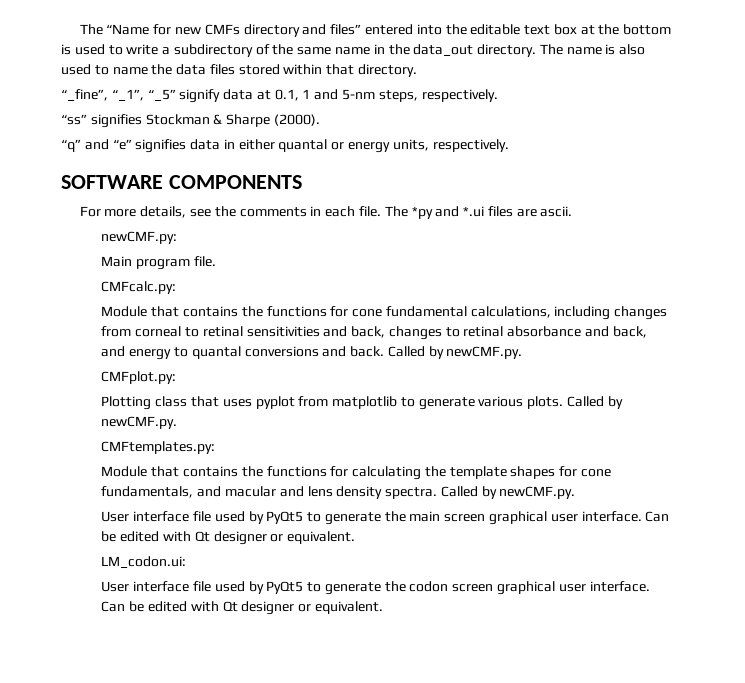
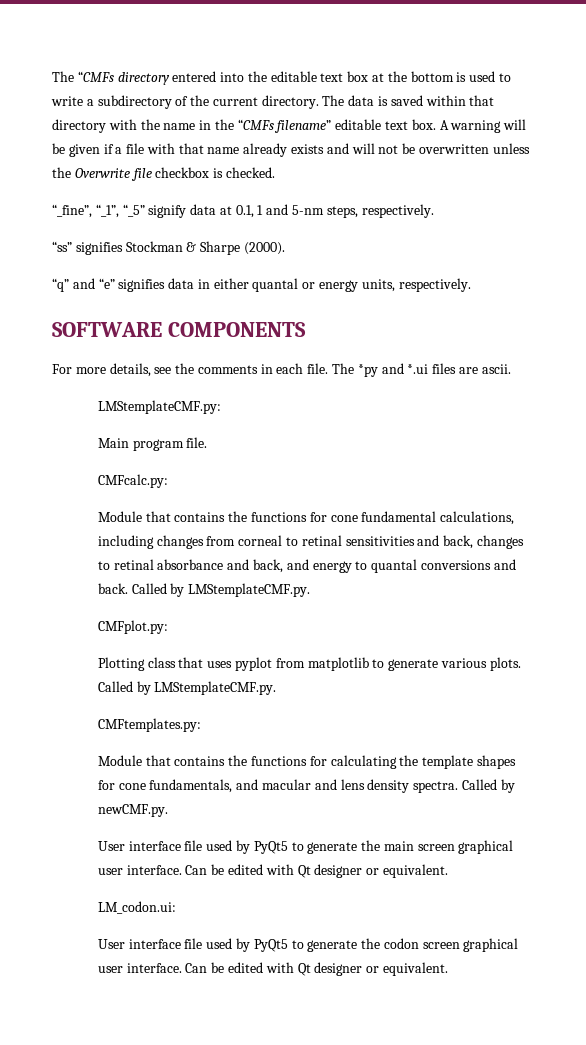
- The “Name for new CMFs directory and files” entered into the editable text box at the bottom is used to write a subdirectory of the same name in the data_out directory. The name is also used to name the data files stored within that directory.
+ The “CMFs directory entered into the editable text box at the bottom is used to write a subdirectory of the current directory. The data is saved within that directory with the name in the “CMFs filename” editable text box. A warning will be given if a file with that name already exists and will not be overwritten unless the Overwrite file checkbox is checked.
- newCMF.py:
+ LMStemplateCMF.py:
- Module that contains the functions for cone fundamental calculations, including changes from corneal to retinal sensitivities and back, changes to retinal absorbance and back, and energy to quantal conversions and back. Called by newCMF.py.
+ Module that contains the functions for cone fundamental calculations, including changes from corneal to retinal sensitivities and back, changes to retinal absorbance and back, and energy to quantal conversions and back. Called by LMStemplateCMF.py.
- Plotting class that uses pyplot from matplotlib to generate various plots. Called by newCMF.py.
+ Plotting class that uses pyplot from matplotlib to generate various plots. Called by LMStemplateCMF.py.

